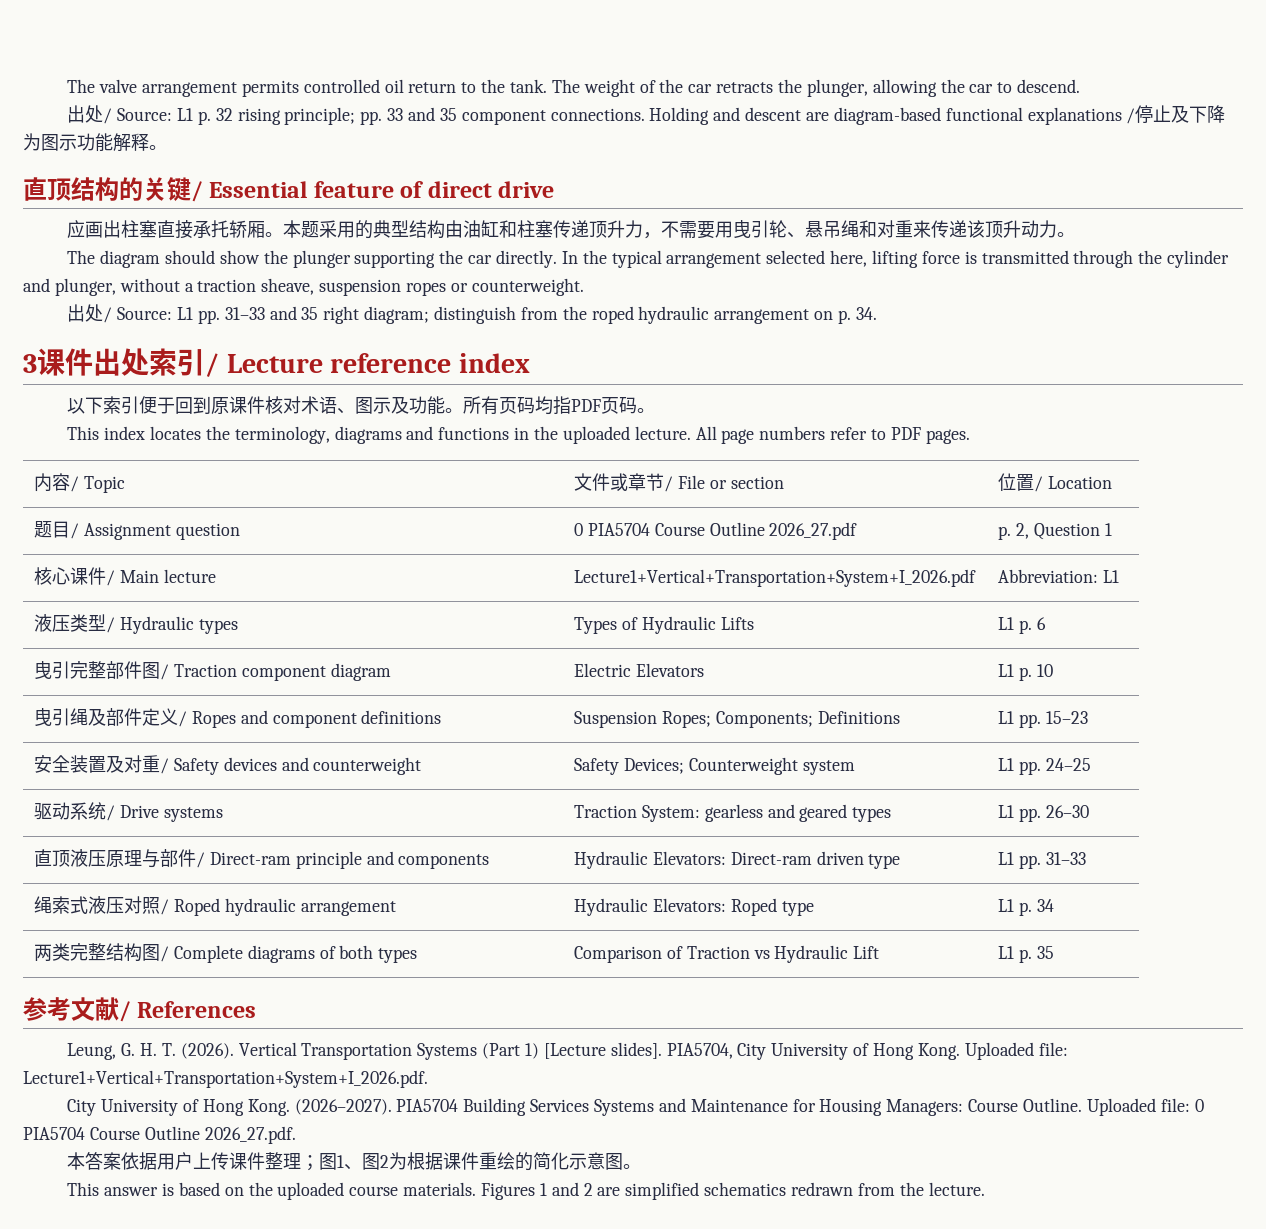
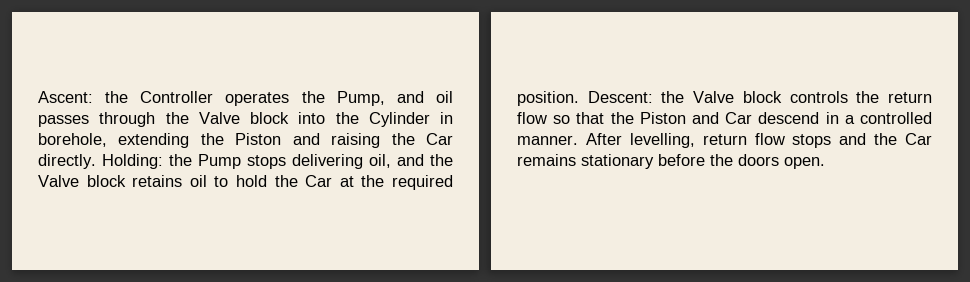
- The valve arrangement permits controlled oil return to the tank. The weight of the car retracts the plunger, allowing the car to descend.
- 出处/ Source: L1 p. 32 rising principle; pp. 33 and 35 component connections. Holding and descent are diagram-based functional explanations /停止及下降为图示功能解释。
- 直顶结构的关键/ Essential feature of direct drive
- 应画出柱塞直接承托轿厢。本题采用的典型结构由油缸和柱塞传递顶升力，不需要用曳引轮、悬吊绳和对重来传递该顶升动力。
- The diagram should show the plunger supporting the car directly. In the typical arrangement selected here, lifting force is transmitted through the cylinder and plunger, without a traction sheave, suspension ropes or counterweight.
- 出处/ Source: L1 pp. 31–33 and 35 right diagram; distinguish from the roped hydraulic arrangement on p. 34.
- 3课件出处索引/ Lecture reference index
- 以下索引便于回到原课件核对术语、图示及功能。所有页码均指PDF页码。
- This index locates the terminology, diagrams and functions in the uploaded lecture. All page numbers refer to PDF pages.
- 内容/ Topic | 文件或章节/ File or section | 位置/ Location
- 题目/ Assignment question | 0 PIA5704 Course Outline 2026_27.pdf | p. 2, Question 1
- 核心课件/ Main lecture | Lecture1+Vertical+Transportation+System+I_2026.pdf | Abbreviation: L1
- 液压类型/ Hydraulic types | Types of Hydraulic Lifts | L1 p. 6
- 曳引完整部件图/ Traction component diagram | Electric Elevators | L1 p. 10
- 曳引绳及部件定义/ Ropes and component definitions | Suspension Ropes; Components; Definitions | L1 pp. 15–23
- 安全装置及对重/ Safety devices and counterweight | Safety Devices; Counterweight system | L1 pp. 24–25
- 驱动系统/ Drive systems | Traction System: gearless and geared types | L1 pp. 26–30
- 直顶液压原理与部件/ Direct-ram principle and components | Hydraulic Elevators: Direct-ram driven type | L1 pp. 31–33
- 绳索式液压对照/ Roped hydraulic arrangement | Hydraulic Elevators: Roped type | L1 p. 34
- 两类完整结构图/ Complete diagrams of both types | Comparison of Traction vs Hydraulic Lift | L1 p. 35
- 参考文献/ References
- Leung, G. H. T. (2026). Vertical Transportation Systems (Part 1) [Lecture slides]. PIA5704, City University of Hong Kong. Uploaded file: Lecture1+Vertical+Transportation+System+I_2026.pdf.
- City University of Hong Kong. (2026–2027). PIA5704 Building Services Systems and Maintenance for Housing Managers: Course Outline. Uploaded file: 0 PIA5704 Course Outline 2026_27.pdf.
- 本答案依据用户上传课件整理；图1、图2为根据课件重绘的简化示意图。
- This answer is based on the uploaded course materials. Figures 1 and 2 are simplified schematics redrawn from the lecture.
+ Ascent: the Controller operates the Pump, and oil passes through the Valve block into the Cylinder in borehole, extending the Piston and raising the Car directly. Holding: the Pump stops delivering oil, and the Valve block retains oil to hold the Car at the required position. Descent: the Valve block controls the return flow so that the Piston and Car descend in a controlled manner. After levelling, return flow stops and the Car remains stationary before the doors open.

